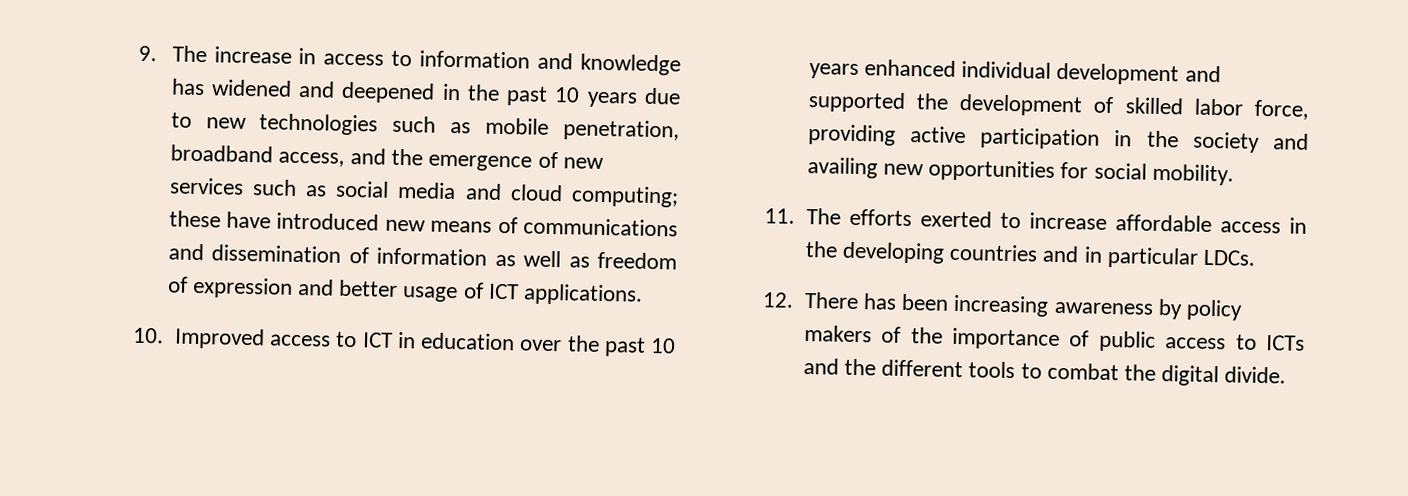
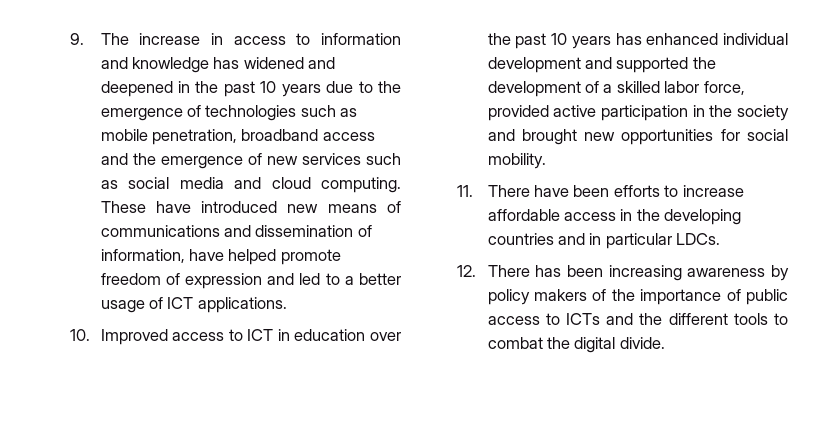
- 9. The increase in access to information and knowledge has widened and deepened in the past 10 years due to new technologies such as mobile penetration, broadband access, and the emergence of new services such as social media and cloud computing; these have introduced new means of communications and dissemination of information as well as freedom of expression and better usage of ICT applications.
+ 9. The increase in access to information and knowledge has widened and deepened in the past 10 years due to the emergence of technologies such as mobile penetration, broadband access and the emergence of new services such as social media and cloud computing. These have introduced new means of communications and dissemination of information, have helped promote freedom of expression and led to a better usage of ICT applications.
- 10. Improved access to ICT in education over the past 10 years enhanced individual development and supported the development of skilled labor force, providing active participation in the society and availing new opportunities for social mobility.
+ 10. Improved access to ICT in education over the past 10 years has enhanced individual development and supported the development of a skilled labor force, provided active participation in the society and brought new opportunities for social mobility.
- 11. The efforts exerted to increase affordable access in the developing countries and in particular LDCs.
+ 11. There have been efforts to increase affordable access in the developing countries and in particular LDCs.

